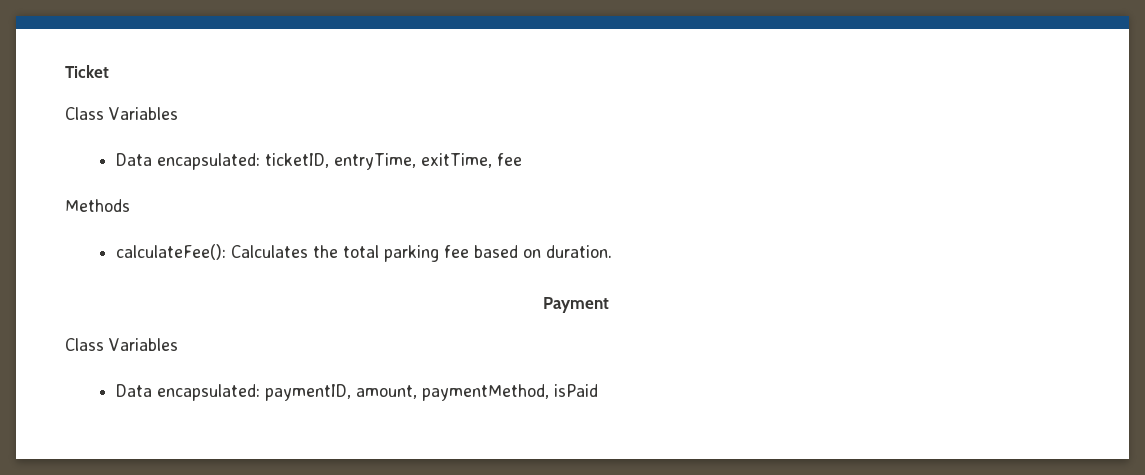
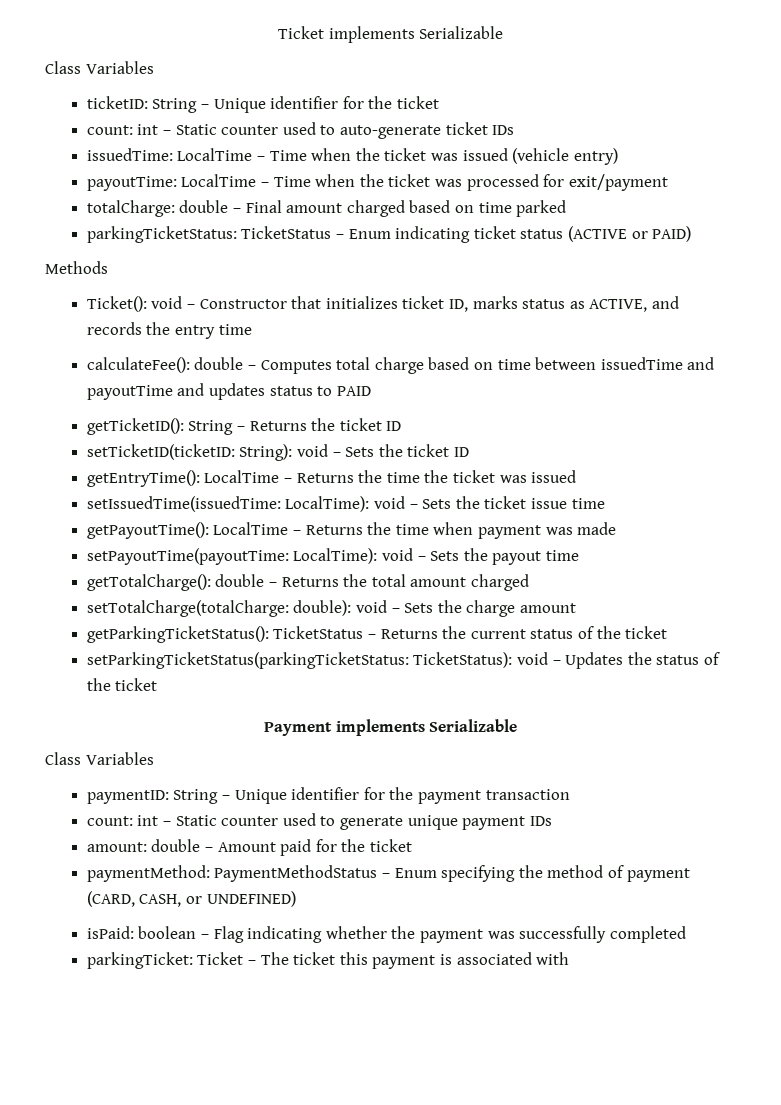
- Ticket
+ Ticket implements Serializable
  Class Variables
- Data encapsulated: ticketID, entryTime, exitTime, fee
+ ticketID: String – Unique identifier for the ticket
+ count: int – Static counter used to auto-generate ticket IDs
+ issuedTime: LocalTime – Time when the ticket was issued (vehicle entry)
+ payoutTime: LocalTime – Time when the ticket was processed for exit/payment
+ totalCharge: double – Final amount charged based on time parked
+ parkingTicketStatus: TicketStatus – Enum indicating ticket status (ACTIVE or PAID)
  Methods
- calculateFee(): Calculates the total parking fee based on duration.
+ Ticket(): void – Constructor that initializes ticket ID, marks status as ACTIVE, and records the entry time
+ calculateFee(): double – Computes total charge based on time between issuedTime and payoutTime and updates status to PAID
+ getTicketID(): String – Returns the ticket ID
+ setTicketID(ticketID: String): void – Sets the ticket ID
+ getEntryTime(): LocalTime – Returns the time the ticket was issued
+ setIssuedTime(issuedTime: LocalTime): void – Sets the ticket issue time
+ getPayoutTime(): LocalTime – Returns the time when payment was made
+ setPayoutTime(payoutTime: LocalTime): void – Sets the payout time
+ getTotalCharge(): double – Returns the total amount charged
+ setTotalCharge(totalCharge: double): void – Sets the charge amount
+ getParkingTicketStatus(): TicketStatus – Returns the current status of the ticket
+ setParkingTicketStatus(parkingTicketStatus: TicketStatus): void – Updates the status of the ticket
- Payment
+ Payment implements Serializable
  Class Variables
- Data encapsulated: paymentID, amount, paymentMethod, isPaid
+ paymentID: String – Unique identifier for the payment transaction
+ count: int – Static counter used to generate unique payment IDs
+ amount: double – Amount paid for the ticket
+ paymentMethod: PaymentMethodStatus – Enum specifying the method of payment (CARD, CASH, or UNDEFINED)
+ isPaid: boolean – Flag indicating whether the payment was successfully completed
+ parkingTicket: Ticket – The ticket this payment is associated with

